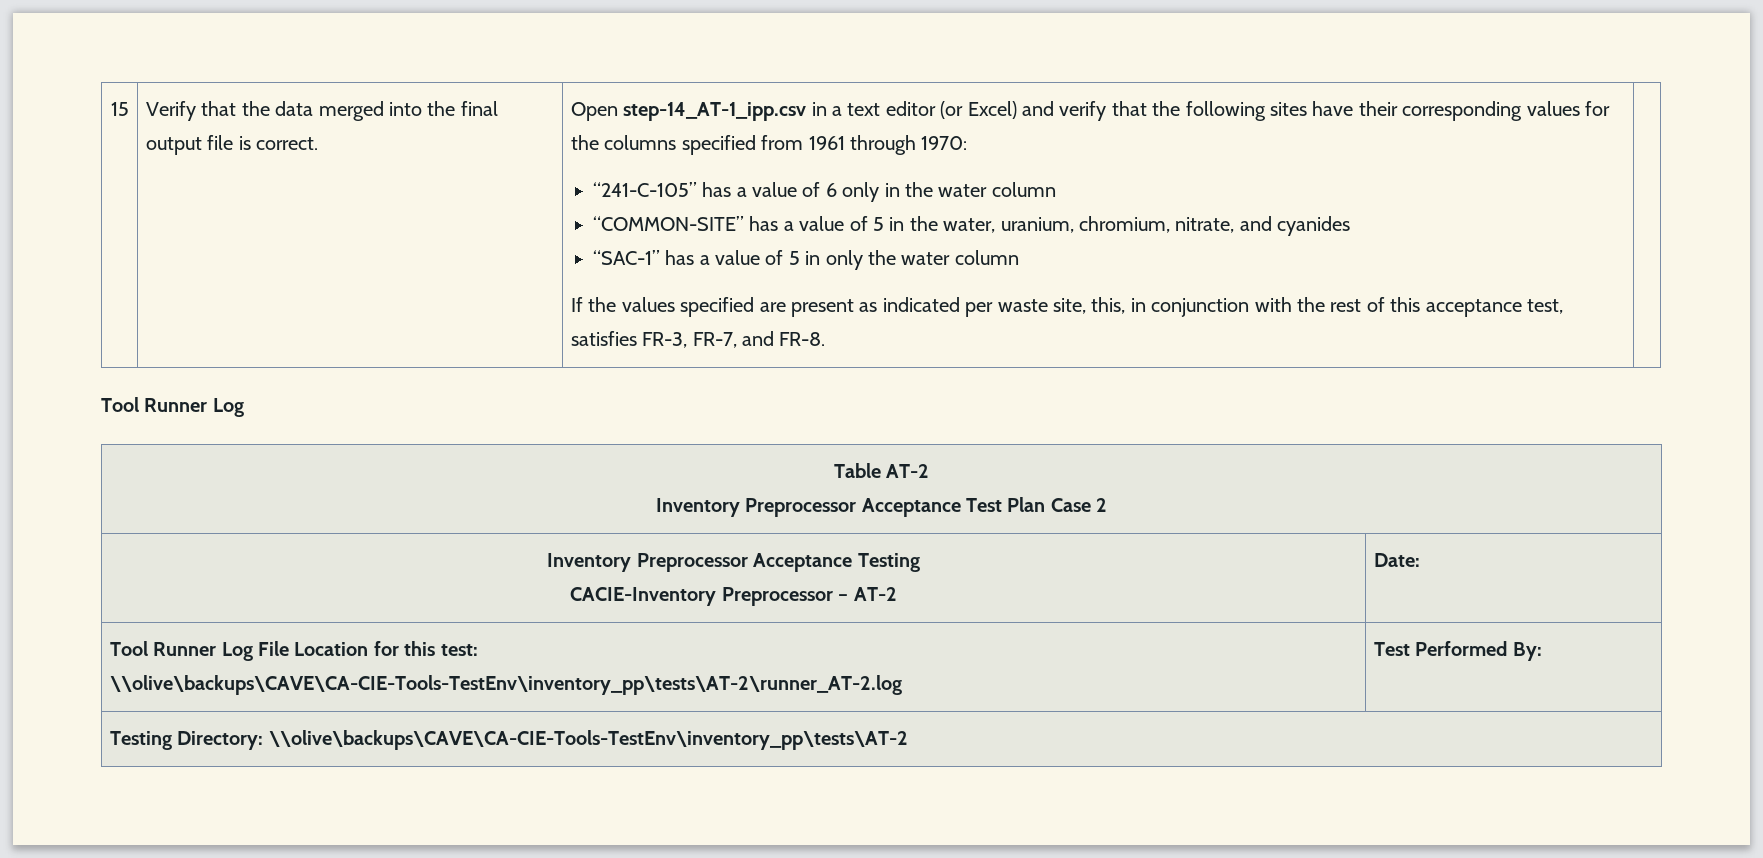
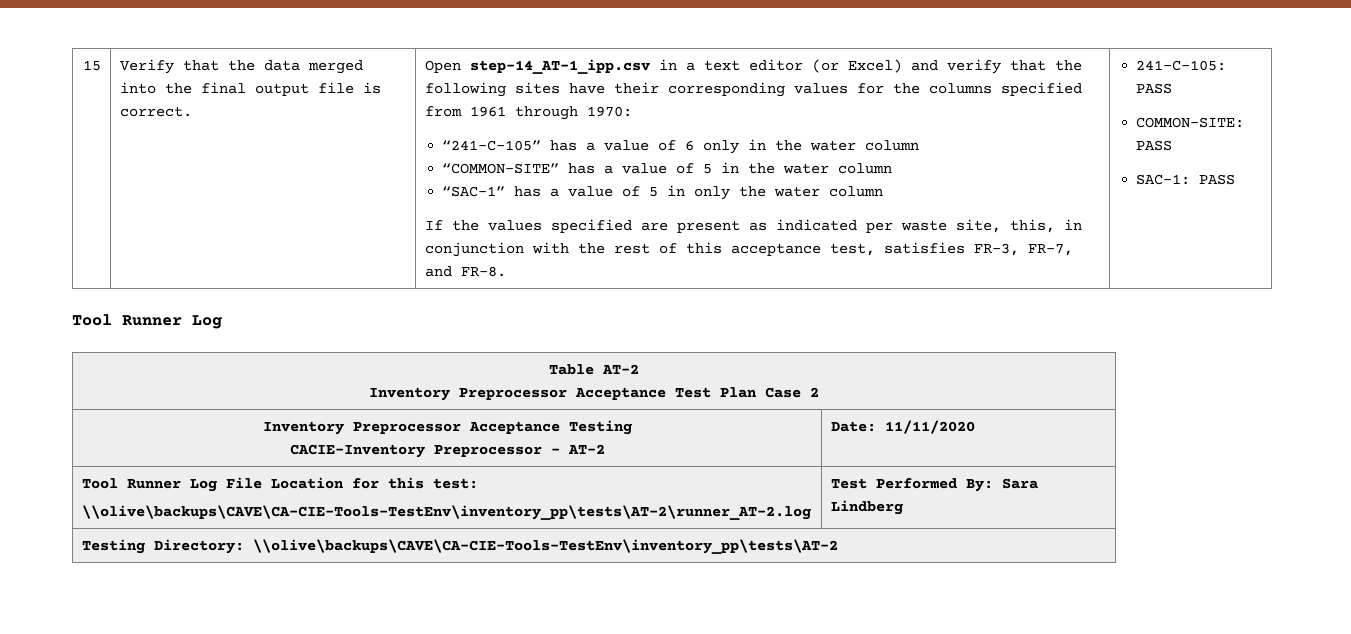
- “COMMON-SITE” has a value of 5 in the water, uranium, chromium, nitrate, and cyanides
+ “COMMON-SITE” has a value of 5 in the water column
+ 241-C-105: PASS
+ COMMON-SITE: PASS
+ SAC-1: PASS
  Inventory Preprocessor Acceptance Testing
- CACIE-Inventory Preprocessor – AT-2 | Date:
+ CACIE-Inventory Preprocessor – AT-2 | Date: 11/11/2020
  Tool Runner Log File Location for this test:
- \\olive\backups\CAVE\CA-CIE-Tools-TestEnv\inventory_pp\tests\AT-2\runner_AT-2.log | Test Performed By:
+ \\olive\backups\CAVE\CA-CIE-Tools-TestEnv\inventory_pp\tests\AT-2\runner_AT-2.log | Test Performed By: Sara Lindberg

